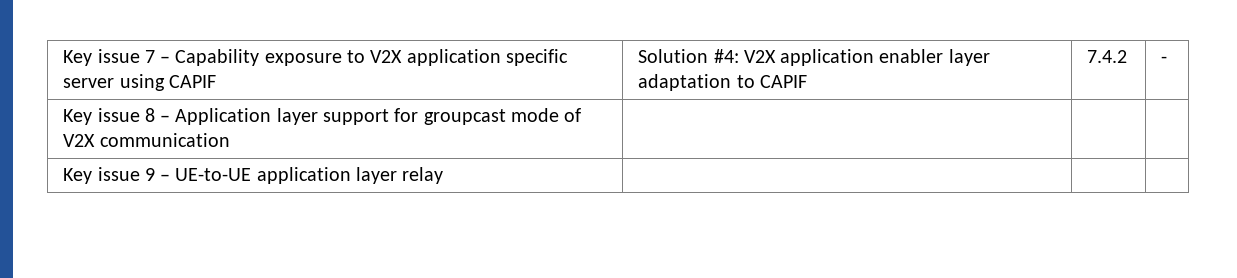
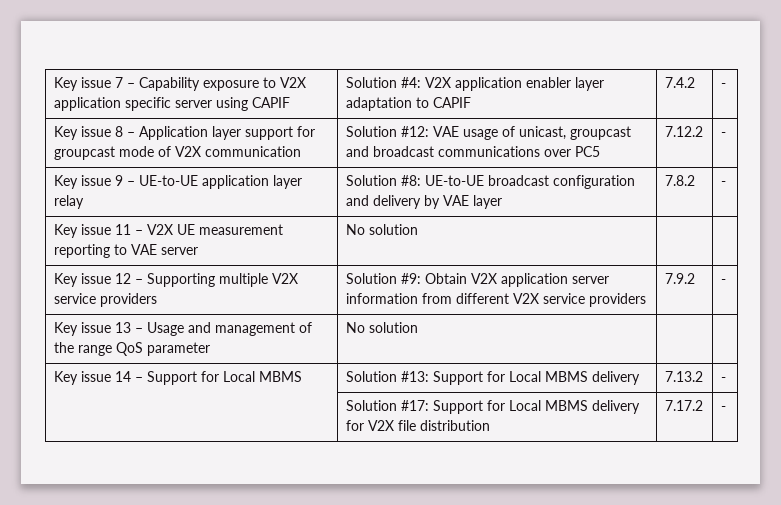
- Key issue 8 – Application layer support for groupcast mode of V2X communication | | |
+ Key issue 8 – Application layer support for groupcast mode of V2X communication | Solution #12: VAE usage of unicast, groupcast and broadcast communications over PC5 | 7.12.2 | -
- Key issue 9 – UE-to-UE application layer relay | | |
+ Key issue 9 – UE-to-UE application layer relay | Solution #8: UE-to-UE broadcast configuration and delivery by VAE layer | 7.8.2 | -
+ Key issue 11 – V2X UE measurement reporting to VAE server | No solution | |
+ Key issue 12 – Supporting multiple V2X service providers | Solution #9: Obtain V2X application server information from different V2X service providers | 7.9.2 | -
+ Key issue 13 – Usage and management of the range QoS parameter | No solution | |
+ Key issue 14 – Support for Local MBMS | Solution #13: Support for Local MBMS delivery | 7.13.2 | -
+ | Solution #17: Support for Local MBMS delivery for V2X file distribution | 7.17.2 | -

